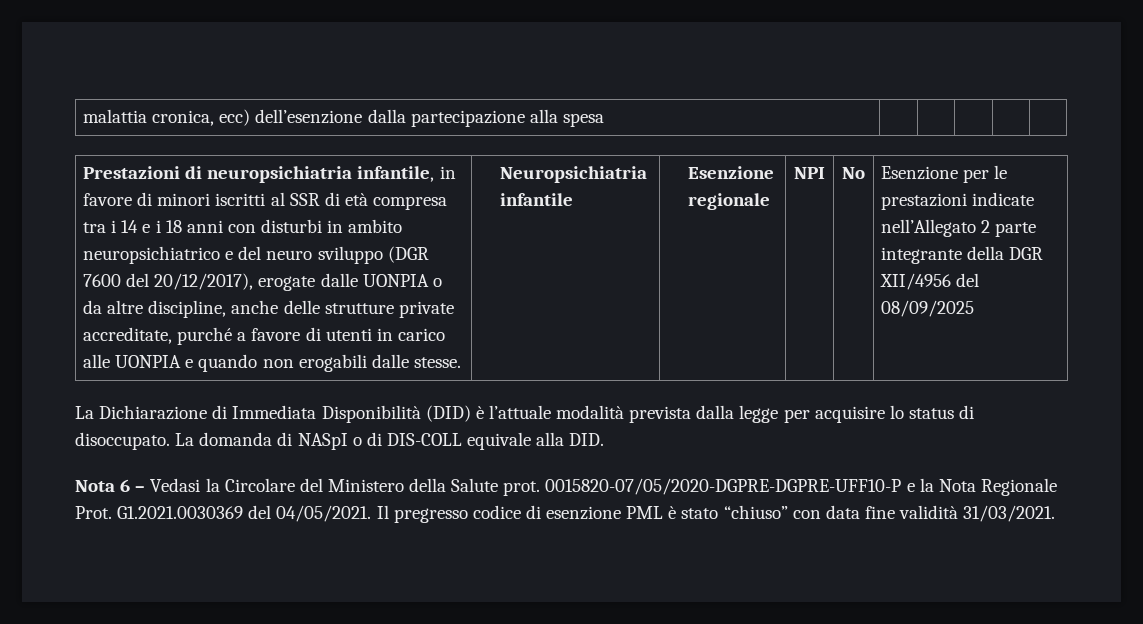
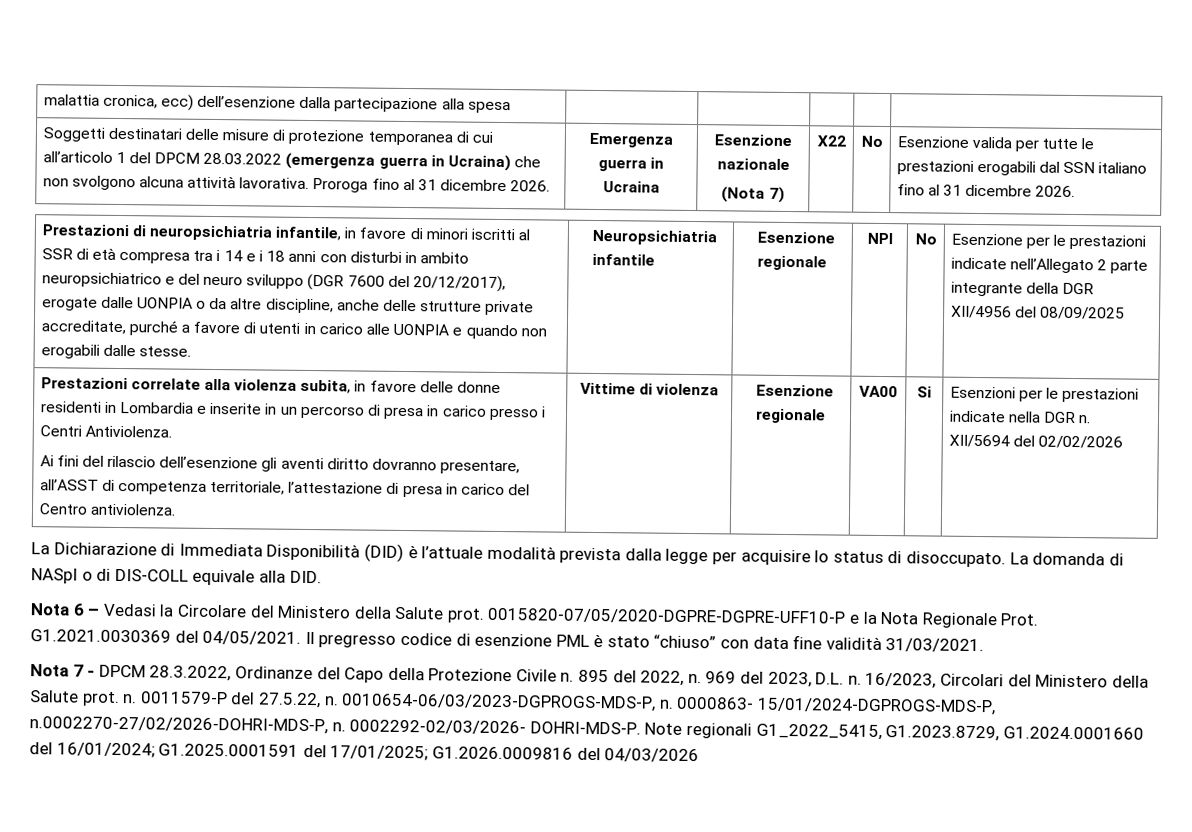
+ Soggetti destinatari delle misure di protezione temporanea di cui all’articolo 1 del DPCM 28.03.2022 (emergenza guerra in Ucraina) che non svolgono alcuna attività lavorativa. Proroga fino al 31 dicembre 2026. | Emergenza guerra in Ucraina | Esenzione nazionale
+ (Nota 7) | X22 | No | Esenzione valida per tutte le prestazioni erogabili dal SSN italiano fino al 31 dicembre 2026.
+ Prestazioni correlate alla violenza subita, in favore delle donne residenti in Lombardia e inserite in un percorso di presa in carico presso i Centri Antiviolenza.
+ Ai fini del rilascio dell’esenzione gli aventi diritto dovranno presentare, all’ASST di competenza territoriale, l’attestazione di presa in carico del Centro antiviolenza. | Vittime di violenza | Esenzione regionale | VA00 | Si | Esenzioni per le prestazioni indicate nella DGR n. XII/5694 del 02/02/2026
+ Nota 7 - DPCM 28.3.2022, Ordinanze del Capo della Protezione Civile n. 895 del 2022, n. 969 del 2023, D.L. n. 16/2023, Circolari del Ministero della Salute prot. n. 0011579-P del 27.5.22, n. 0010654-06/03/2023-DGPROGS-MDS-P, n. 0000863- 15/01/2024-DGPROGS-MDS-P, n.0002270-27/02/2026-DOHRI-MDS-P, n. 0002292-02/03/2026- DOHRI-MDS-P. Note regionali G1_2022_5415, G1.2023.8729, G1.2024.0001660 del 16/01/2024; G1.2025.0001591 del 17/01/2025; G1.2026.0009816 del 04/03/2026

